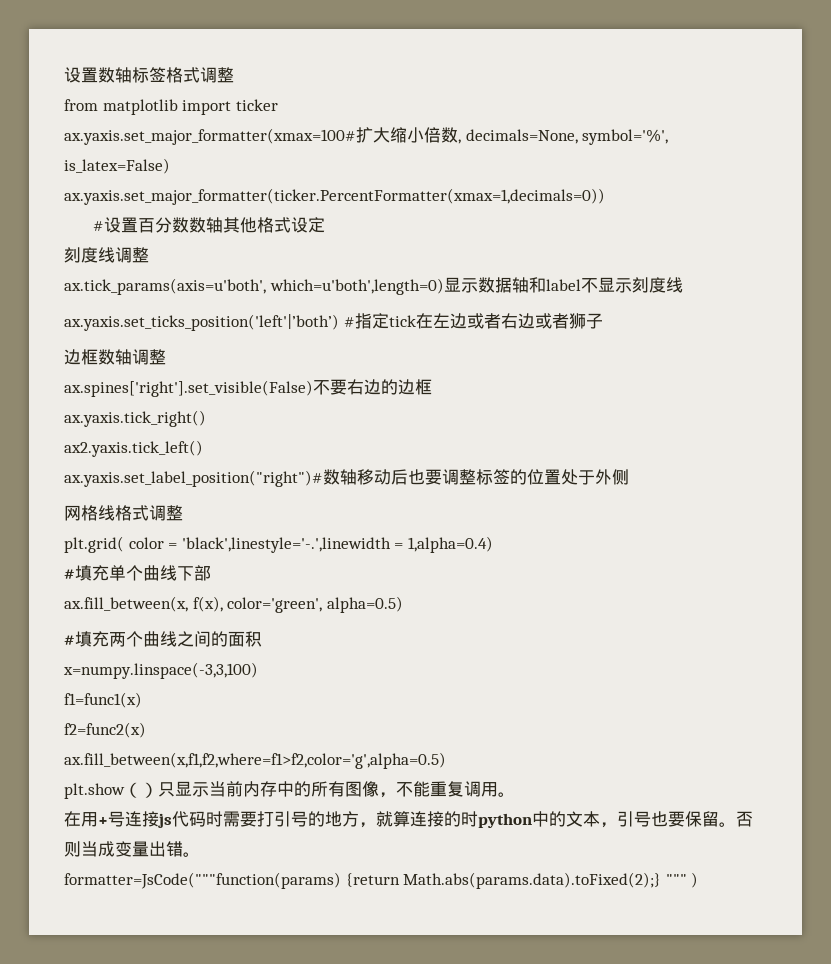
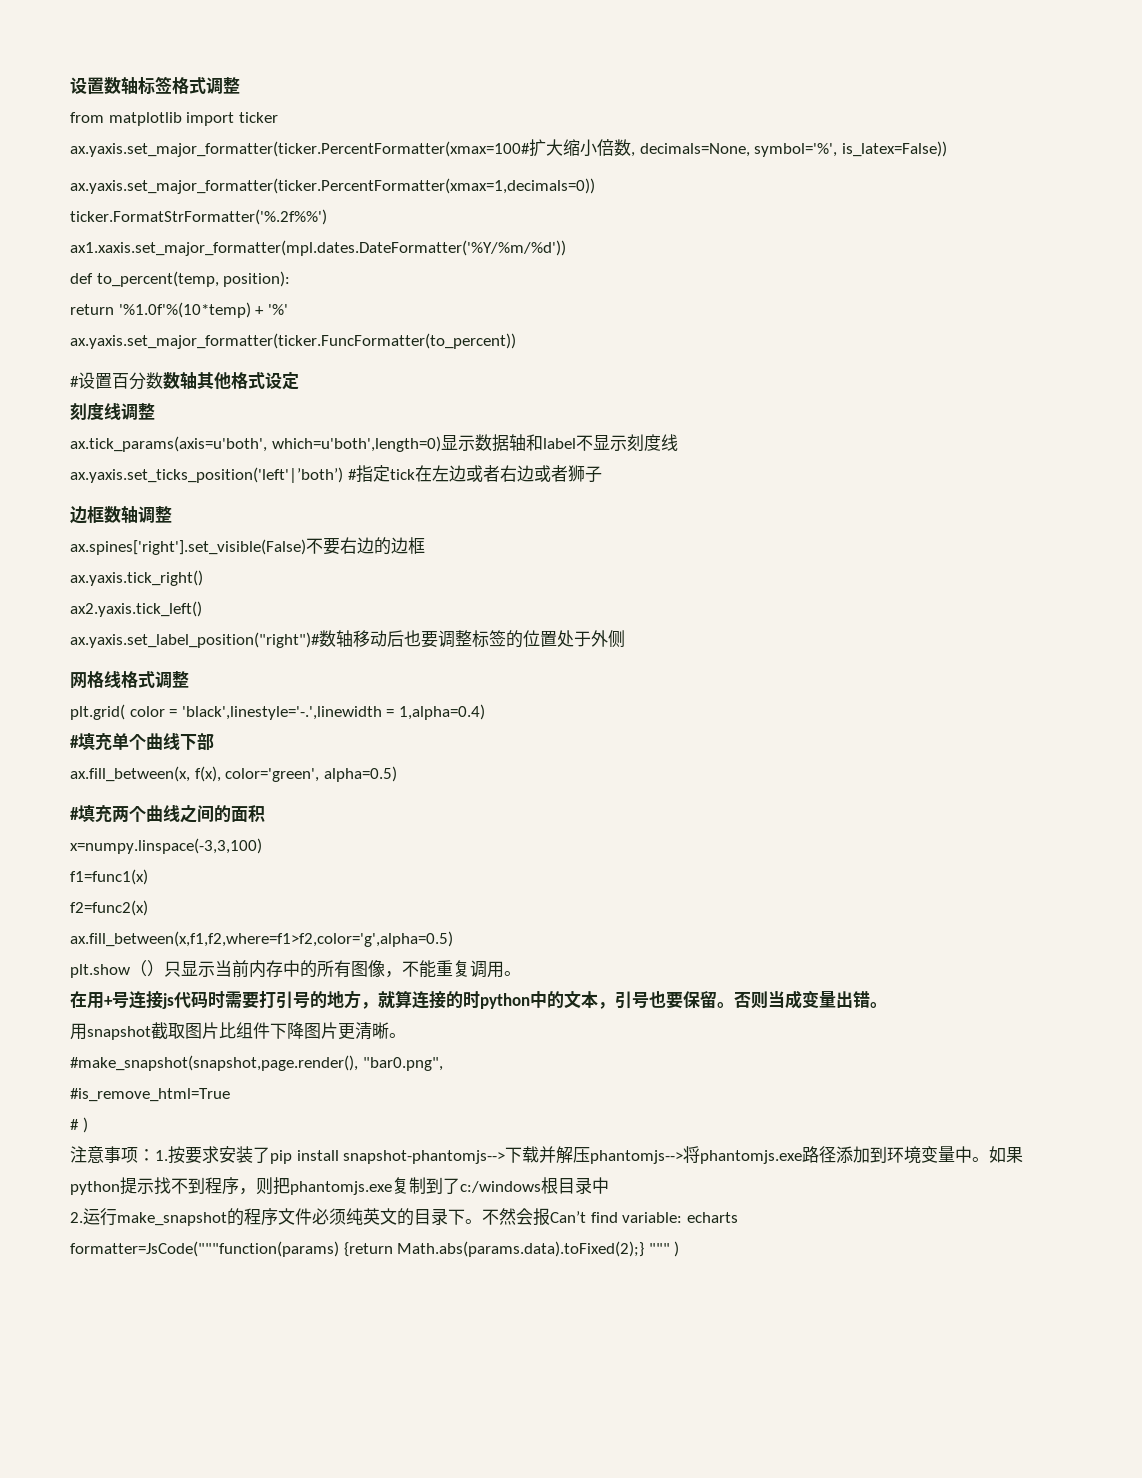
- ax.yaxis.set_major_formatter(xmax=100#扩大缩小倍数, decimals=None, symbol='%', is_latex=False)
+ ax.yaxis.set_major_formatter(ticker.PercentFormatter(xmax=100#扩大缩小倍数, decimals=None, symbol='%', is_latex=False))
+ ticker.FormatStrFormatter('%.2f%%')
+ ax1.xaxis.set_major_formatter(mpl.dates.DateFormatter('%Y/%m/%d'))
+ def to_percent(temp, position):
+ return '%1.0f'%(10*temp) + '%'
+ ax.yaxis.set_major_formatter(ticker.FuncFormatter(to_percent))
+ 用snapshot截取图片比组件下降图片更清晰。
+ #make_snapshot(snapshot,page.render(), "bar0.png",
+ #is_remove_html=True
+ # )
+ 注意事项：1.按要求安装了pip install snapshot-phantomjs-->下载并解压phantomjs-->将phantomjs.exe路径添加到环境变量中。如果python提示找不到程序，则把phantomjs.exe复制到了c:/windows根目录中
+ 2.运行make_snapshot的程序文件必须纯英文的目录下。不然会报Can’t find variable: echarts

